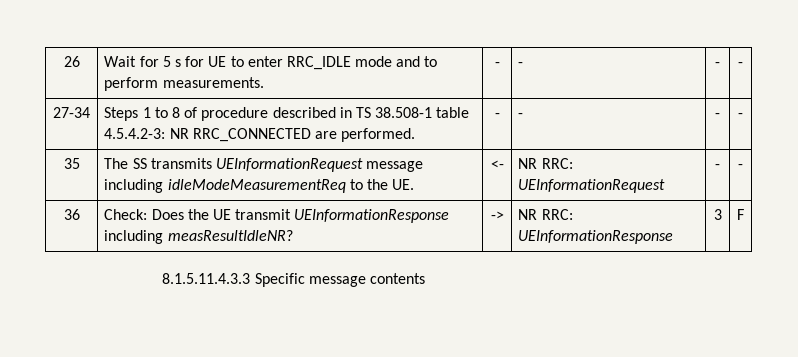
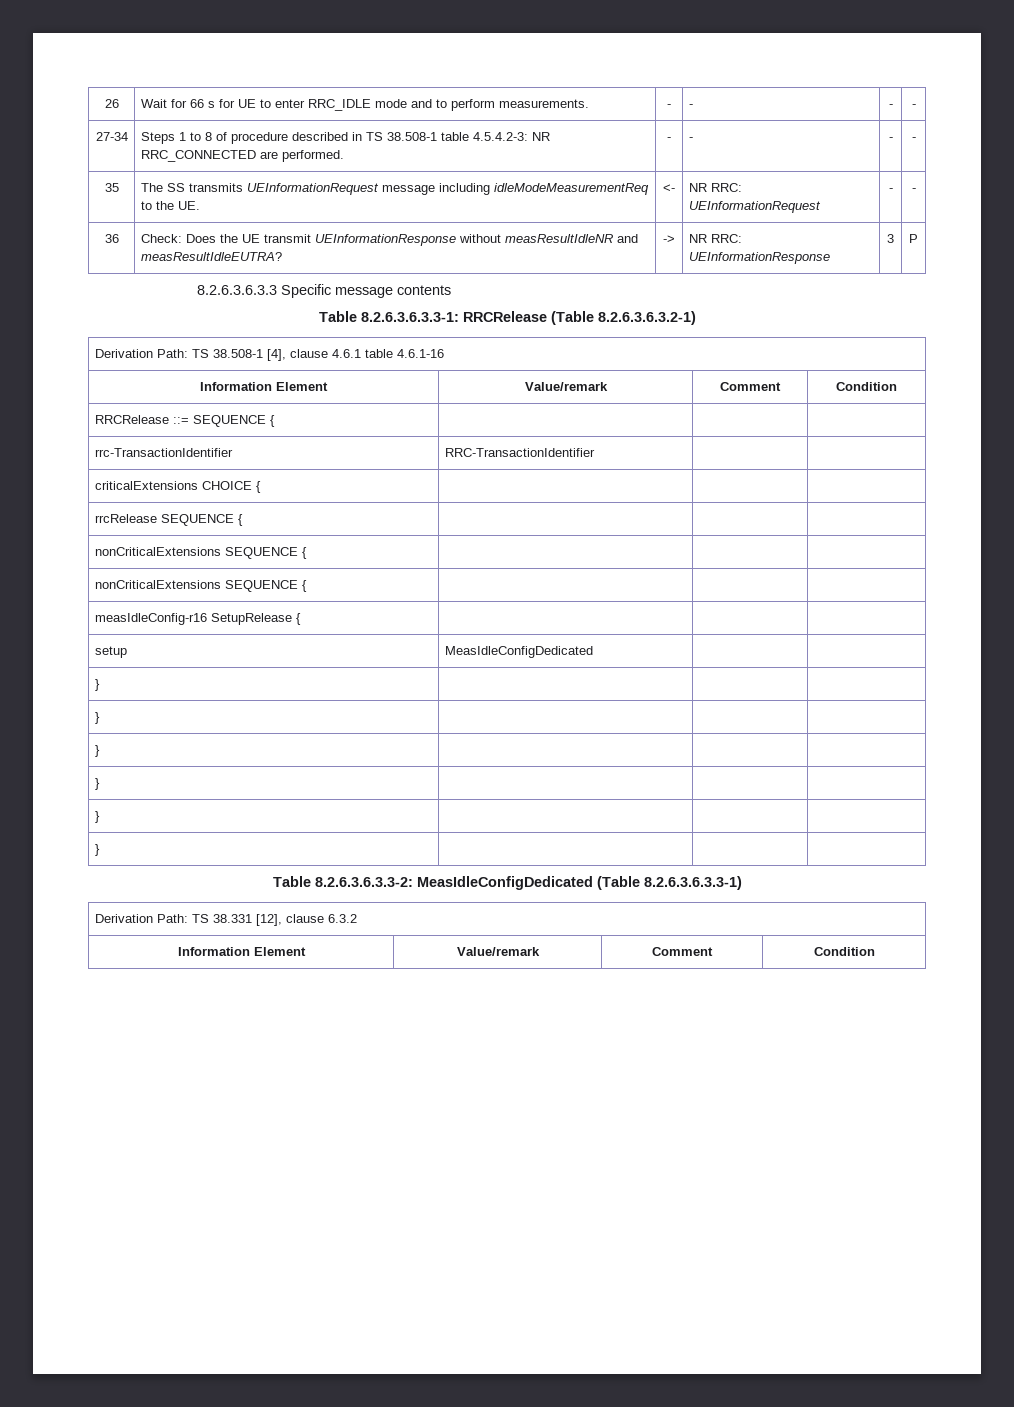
- 26 | Wait for 5 s for UE to enter RRC_IDLE mode and to perform measurements. | - | - | - | -
+ 26 | Wait for 66 s for UE to enter RRC_IDLE mode and to perform measurements. | - | - | - | -
- 36 | Check: Does the UE transmit UEInformationResponse including measResultIdleNR? | -> | NR RRC: UEInformationResponse | 3 | F
- 8.1.5.11.4.3.3 Specific message contents
+ 36 | Check: Does the UE transmit UEInformationResponse without measResultIdleNR and measResultIdleEUTRA? | -> | NR RRC: UEInformationResponse | 3 | P
+ 8.2.6.3.6.3.3 Specific message contents
+ Table 8.2.6.3.6.3.3-1: RRCRelease (Table 8.2.6.3.6.3.2-1)
+ Derivation Path: TS 38.508-1 [4], clause 4.6.1 table 4.6.1-16
+ Information Element | Value/remark | Comment | Condition
+ RRCRelease ::= SEQUENCE { | | |
+ rrc-TransactionIdentifier | RRC-TransactionIdentifier | |
+ criticalExtensions CHOICE { | | |
+ rrcRelease SEQUENCE { | | |
+ nonCriticalExtensions SEQUENCE { | | |
+ nonCriticalExtensions SEQUENCE { | | |
+ measIdleConfig-r16 SetupRelease { | | |
+ setup | MeasIdleConfigDedicated | |
+ } | | |
+ } | | |
+ } | | |
+ } | | |
+ } | | |
+ } | | |
+ Table 8.2.6.3.6.3.3-2: MeasIdleConfigDedicated (Table 8.2.6.3.6.3.3-1)
+ Derivation Path: TS 38.331 [12], clause 6.3.2
+ Information Element | Value/remark | Comment | Condition

